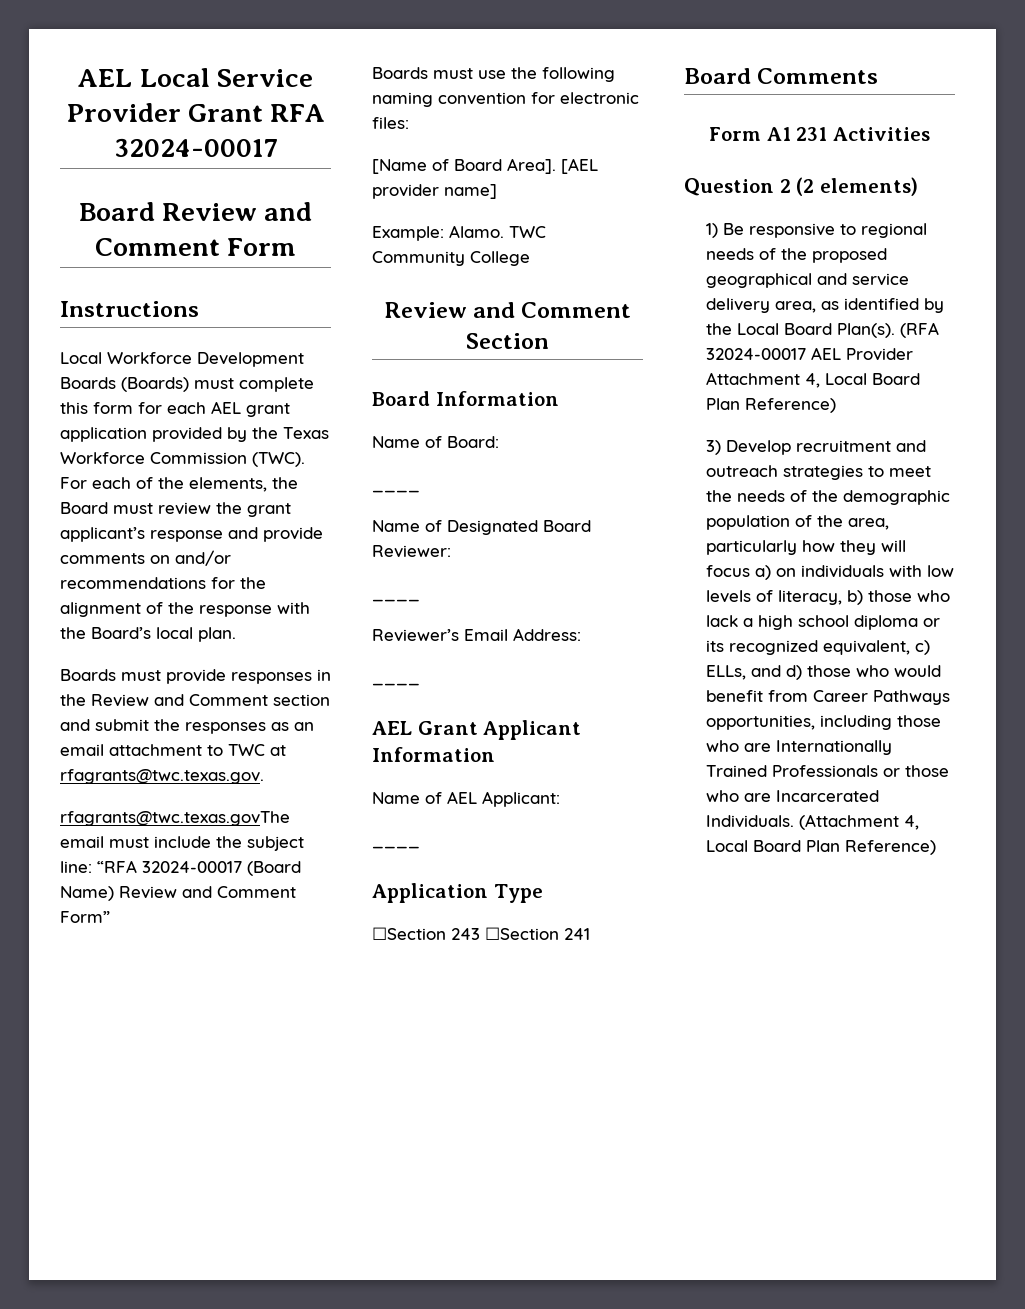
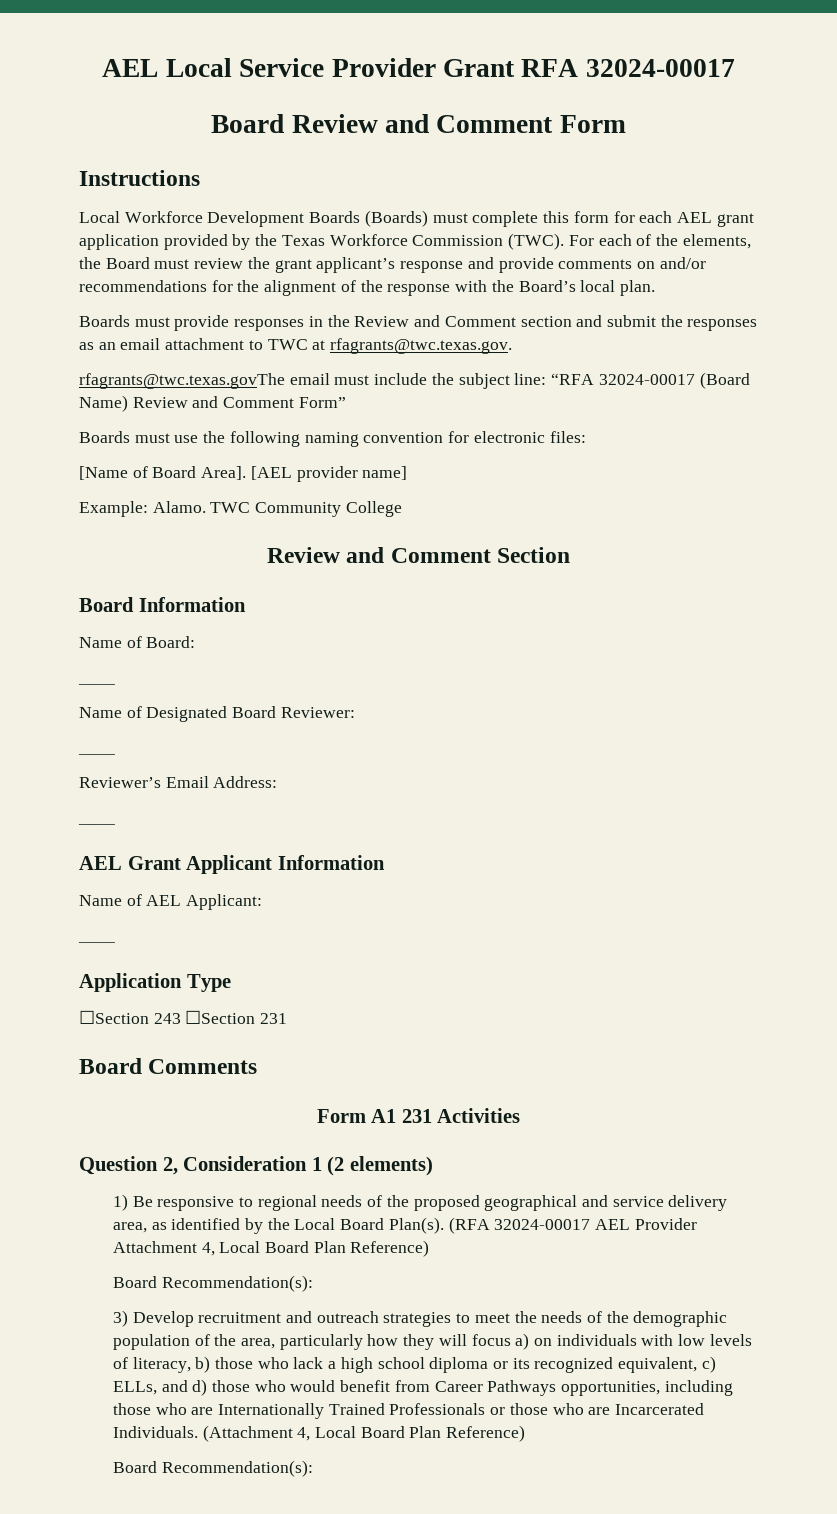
- ☐Section 243 ☐Section 241
+ ☐Section 243 ☐Section 231
- Question 2 (2 elements)
+ Question 2, Consideration 1 (2 elements)
  (RFA 32024-00017 AEL Provider Attachment 4, Local Board Plan Reference)
+ Board Recommendation(s):
  (Attachment 4, Local Board Plan Reference)
+ Board Recommendation(s):

